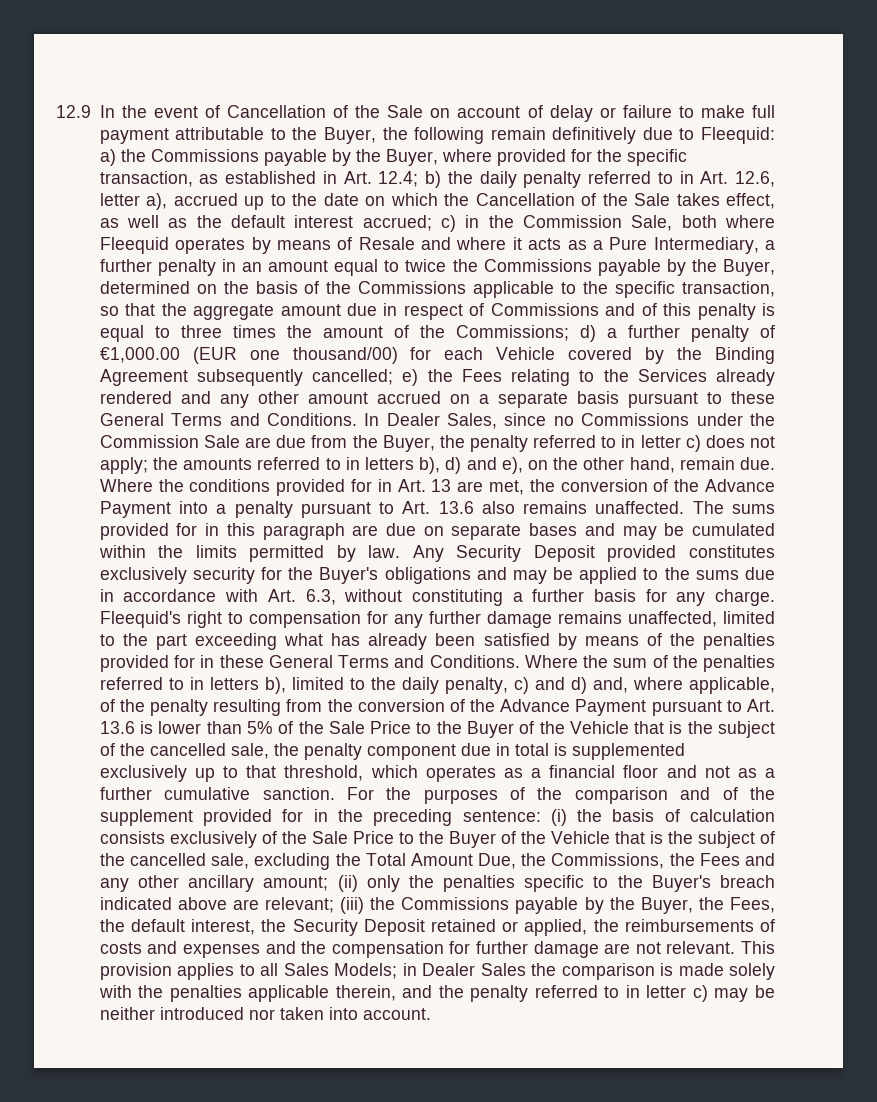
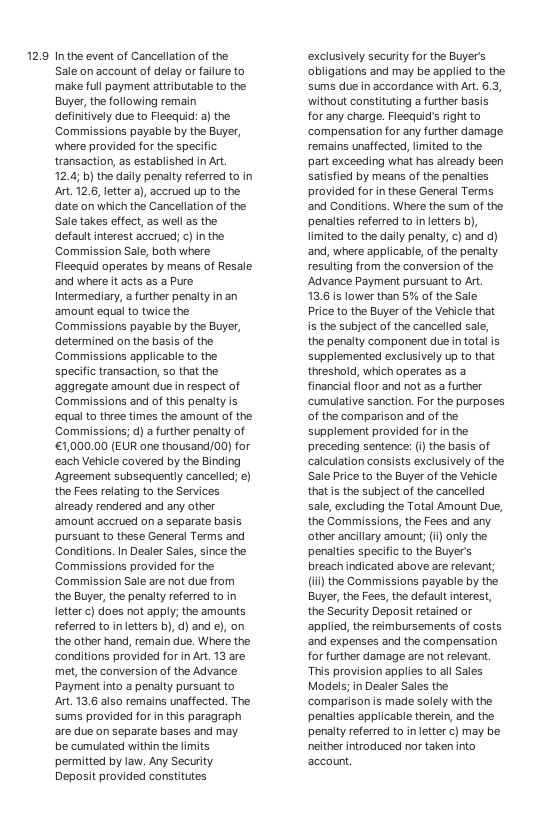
- In Dealer Sales, since no Commissions under the Commission Sale are due from the Buyer, the penalty referred to in letter c) does not apply; the amounts referred to in letters b), d) and e), on the other hand, remain due.
+ In Dealer Sales, since the Commissions provided for the Commission Sale are not due from the Buyer, the penalty referred to in letter c) does not apply; the amounts referred to in letters b), d) and e), on the other hand, remain due.

